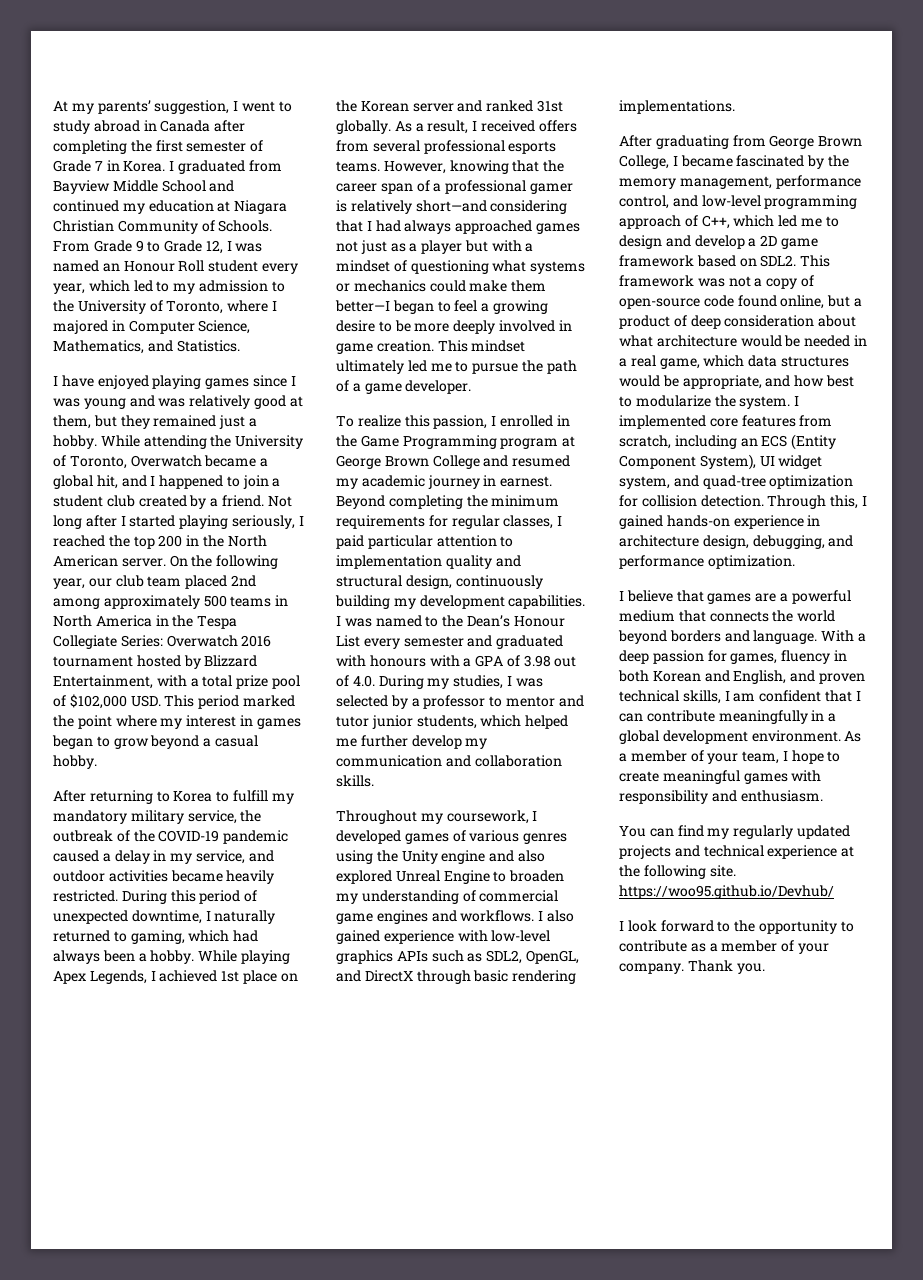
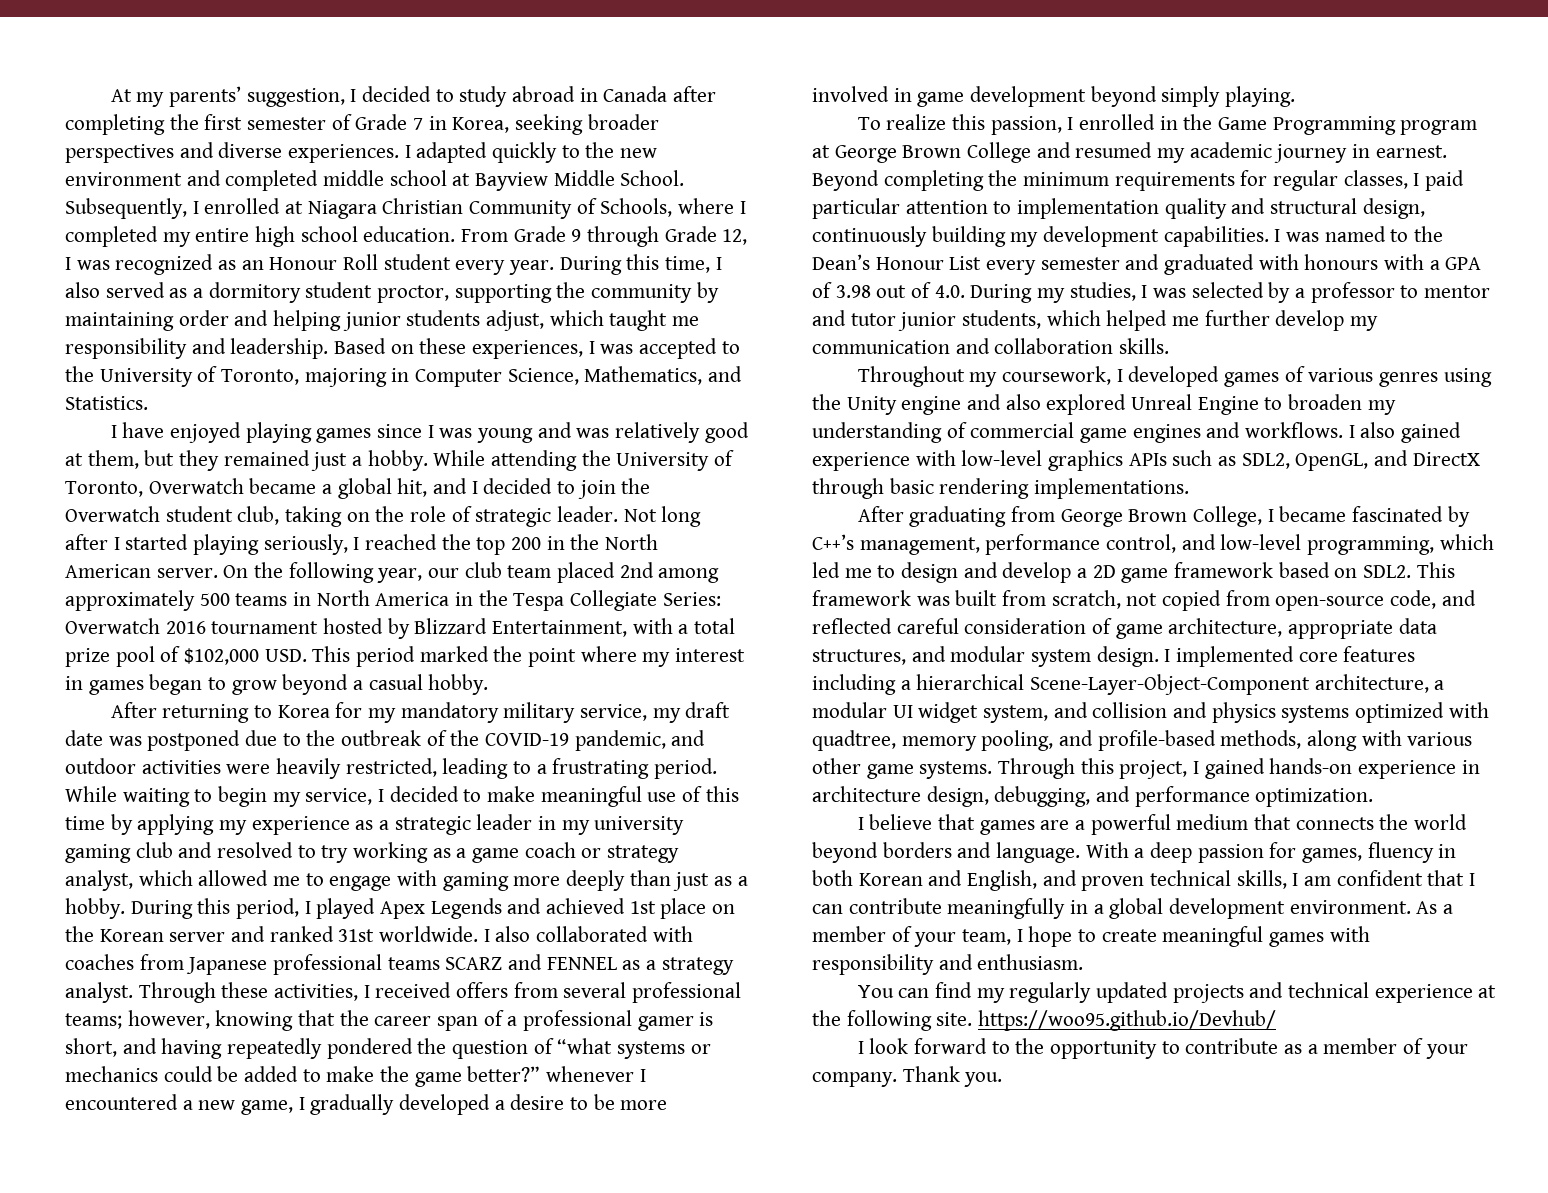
- At my parents’ suggestion, I went to study abroad in Canada after completing the first semester of Grade 7 in Korea. I graduated from Bayview Middle School and continued my education at Niagara Christian Community of Schools.
+ At my parents’ suggestion, I decided to study abroad in Canada after completing the first semester of Grade 7 in Korea, seeking broader perspectives and diverse experiences. I adapted quickly to the new environment and completed middle school at Bayview Middle School. Subsequently, I enrolled at Niagara Christian Community of Schools, where I completed my entire high school education.
- From Grade 9 to Grade 12, I was named an Honour Roll student every year, which led to my admission to the University of Toronto, where I majored in Computer Science, Mathematics, and Statistics.
+ From Grade 9 through Grade 12, I was recognized as an Honour Roll student every year. During this time, I also served as a dormitory student proctor, supporting the community by maintaining order and helping junior students adjust, which taught me responsibility and leadership. Based on these experiences, I was accepted to the University of Toronto, majoring in Computer Science, Mathematics, and Statistics.
- While attending the University of Toronto, Overwatch became a global hit, and I happened to join a student club created by a friend.
+ While attending the University of Toronto, Overwatch became a global hit, and I decided to join the Overwatch student club, taking on the role of strategic leader.
- After returning to Korea to fulfill my mandatory military service, the outbreak of the COVID-19 pandemic caused a delay in my service, and outdoor activities became heavily restricted. During this period of unexpected downtime, I naturally returned to gaming, which had always been a hobby. While playing Apex Legends, I achieved 1st place on the Korean server and ranked 31st globally. As a result, I received offers from several professional esports teams. However, knowing that the career span of a professional gamer is relatively short—and considering that I had always approached games not just as a player but with a mindset of questioning what systems or mechanics could make them better—I began to feel a growing desire to be more deeply involved in game creation. This mindset ultimately led me to pursue the path of a game developer.
+ After returning to Korea for my mandatory military service, my draft date was postponed due to the outbreak of the COVID-19 pandemic, and outdoor activities were heavily restricted, leading to a frustrating period. While waiting to begin my service, I decided to make meaningful use of this time by applying my experience as a strategic leader in my university gaming club and resolved to try working as a game coach or strategy analyst, which allowed me to engage with gaming more deeply than just as a hobby. During this period, I played Apex Legends and achieved 1st place on the Korean server and ranked 31st worldwide. I also collaborated with coaches from Japanese professional teams SCARZ and FENNEL as a strategy analyst. Through these activities, I received offers from several professional teams; however, knowing that the career span of a professional gamer is short, and having repeatedly pondered the question of “what systems or mechanics could be added to make the game better?” whenever I encountered a new game, I gradually developed a desire to be more involved in game development beyond simply playing.
- After graduating from George Brown College, I became fascinated by the memory management, performance control, and low-level programming approach of C++, which led me to design and develop a 2D game framework based on SDL2.
+ After graduating from George Brown College, I became fascinated by C++’s management, performance control, and low-level programming, which led me to design and develop a 2D game framework based on SDL2.
- This framework was not a copy of open-source code found online, but a product of deep consideration about what architecture would be needed in a real game, which data structures would be appropriate, and how best to modularize the system. I implemented core features from scratch, including an ECS (Entity Component System), UI widget system, and quad-tree optimization for collision detection. Through this, I gained hands-on experience in architecture design, debugging, and performance optimization.
+ This framework was built from scratch, not copied from open-source code, and reflected careful consideration of game architecture, appropriate data structures, and modular system design. I implemented core features including a hierarchical Scene-Layer-Object-Component architecture, a modular UI widget system, and collision and physics systems optimized with quadtree, memory pooling, and profile-based methods, along with various other game systems. Through this project, I gained hands-on experience in architecture design, debugging, and performance optimization.

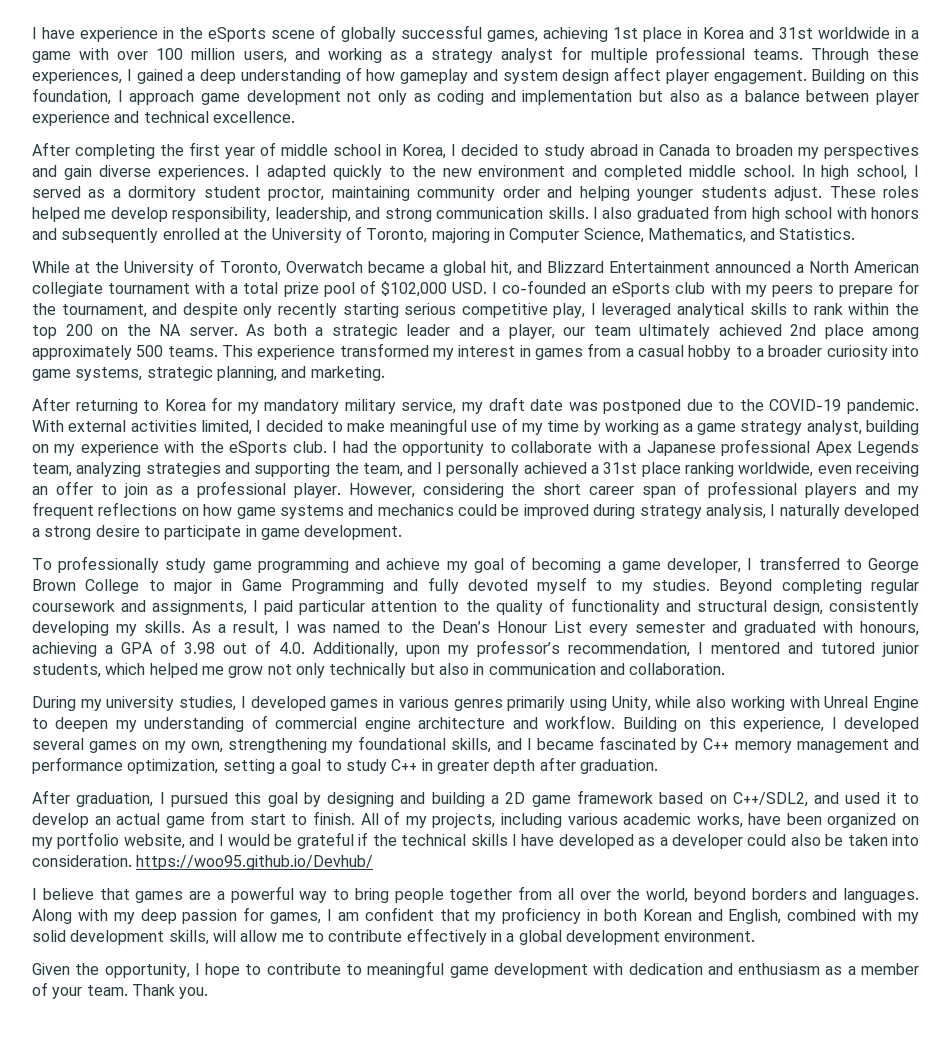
- At my parents’ suggestion, I decided to study abroad in Canada after completing the first semester of Grade 7 in Korea, seeking broader perspectives and diverse experiences.
+ I have experience in the eSports scene of globally successful games, achieving 1st place in Korea and 31st worldwide in a game with over 100 million users, and working as a strategy analyst for multiple professional teams. Through these experiences, I gained a deep understanding of how gameplay and system design affect player engagement. Building on this foundation, I approach game development not only as coding and implementation but also as a balance between player experience and technical excellence.
+ After completing the first year of middle school in Korea, I decided to study abroad in Canada to broaden my perspectives and gain diverse experiences.
- I adapted quickly to the new environment and completed middle school at Bayview Middle School. Subsequently, I enrolled at Niagara Christian Community of Schools, where I completed my entire high school education. From Grade 9 through Grade 12, I was recognized as an Honour Roll student every year. During this time, I also served as a dormitory student proctor, supporting the community by maintaining order and helping junior students adjust, which taught me responsibility and leadership. Based on these experiences, I was accepted to the University of Toronto, majoring in Computer Science, Mathematics, and Statistics.
+ I adapted quickly to the new environment and completed middle school. In high school, I served as a dormitory student proctor, maintaining community order and helping younger students adjust. These roles helped me develop responsibility, leadership, and strong communication skills. I also graduated from high school with honors and subsequently enrolled at the University of Toronto, majoring in Computer Science, Mathematics, and Statistics.
- I have enjoyed playing games since I was young and was relatively good at them, but they remained just a hobby. While attending the University of Toronto, Overwatch became a global hit, and I decided to join the Overwatch student club, taking on the role of strategic leader. Not long after I started playing seriously, I reached the top 200 in the North American server. On the following year, our club team placed 2nd among approximately 500 teams in North America in the Tespa Collegiate Series: Overwatch 2016 tournament hosted by Blizzard Entertainment, with a total prize pool of $102,000 USD. This period marked the point where my interest in games began to grow beyond a casual hobby.
+ While at the University of Toronto, Overwatch became a global hit, and Blizzard Entertainment announced a North American collegiate tournament with a total prize pool of $102,000 USD. I co-founded an eSports club with my peers to prepare for the tournament, and despite only recently starting serious competitive play, I leveraged analytical skills to rank within the top 200 on the NA server. As both a strategic leader and a player, our team ultimately achieved 2nd place among approximately 500 teams. This experience transformed my interest in games from a casual hobby to a broader curiosity into game systems, strategic planning, and marketing.
- After returning to Korea for my mandatory military service, my draft date was postponed due to the outbreak of the COVID-19 pandemic, and outdoor activities were heavily restricted, leading to a frustrating period. While waiting to begin my service, I decided to make meaningful use of this time by applying my experience as a strategic leader in my university gaming club and resolved to try working as a game coach or strategy analyst, which allowed me to engage with gaming more deeply than just as a hobby. During this period, I played Apex Legends and achieved 1st place on the Korean server and ranked 31st worldwide. I also collaborated with coaches from Japanese professional teams SCARZ and FENNEL as a strategy analyst. Through these activities, I received offers from several professional teams; however, knowing that the career span of a professional gamer is short, and having repeatedly pondered the question of “what systems or mechanics could be added to make the game better?” whenever I encountered a new game, I gradually developed a desire to be more involved in game development beyond simply playing.
- To realize this passion, I enrolled in the Game Programming program at George Brown College and resumed my academic journey in earnest. Beyond completing the minimum requirements for regular classes, I paid particular attention to implementation quality and structural design, continuously building my development capabilities. I was named to the Dean’s Honour List every semester and graduated with honours with a GPA of 3.98 out of 4.0. During my studies, I was selected by a professor to mentor and tutor junior students, which helped me further develop my communication and collaboration skills.
- Throughout my coursework, I developed games of various genres using the Unity engine and also explored Unreal Engine to broaden my understanding of commercial game engines and workflows. I also gained experience with low-level graphics APIs such as SDL2, OpenGL, and DirectX through basic rendering implementations.
- After graduating from George Brown College, I became fascinated by C++’s management, performance control, and low-level programming, which led me to design and develop a 2D game framework based on SDL2. This framework was built from scratch, not copied from open-source code, and reflected careful consideration of game architecture, appropriate data structures, and modular system design. I implemented core features including a hierarchical Scene-Layer-Object-Component architecture, a modular UI widget system, and collision and physics systems optimized with quadtree, memory pooling, and profile-based methods, along with various other game systems. Through this project, I gained hands-on experience in architecture design, debugging, and performance optimization.
+ After returning to Korea for my mandatory military service, my draft date was postponed due to the COVID-19 pandemic. With external activities limited, I decided to make meaningful use of my time by working as a game strategy analyst, building on my experience with the eSports club. I had the opportunity to collaborate with a Japanese professional Apex Legends team, analyzing strategies and supporting the team, and I personally achieved a 31st place ranking worldwide, even receiving an offer to join as a professional player. However, considering the short career span of professional players and my frequent reflections on how game systems and mechanics could be improved during strategy analysis, I naturally developed a strong desire to participate in game development.
+ To professionally study game programming and achieve my goal of becoming a game developer, I transferred to George Brown College to major in Game Programming and fully devoted myself to my studies. Beyond completing regular coursework and assignments, I paid particular attention to the quality of functionality and structural design, consistently developing my skills. As a result, I was named to the Dean’s Honour List every semester and graduated with honours, achieving a GPA of 3.98 out of 4.0. Additionally, upon my professor’s recommendation, I mentored and tutored junior students, which helped me grow not only technically but also in communication and collaboration.
+ During my university studies, I developed games in various genres primarily using Unity, while also working with Unreal Engine to deepen my understanding of commercial engine architecture and workflow. Building on this experience, I developed several games on my own, strengthening my foundational skills, and I became fascinated by C++ memory management and performance optimization, setting a goal to study C++ in greater depth after graduation.
+ After graduation, I pursued this goal by designing and building a 2D game framework based on C++/SDL2, and used it to develop an actual game from start to finish. All of my projects, including various academic works, have been organized on my portfolio website, and I would be grateful if the technical skills I have developed as a developer could also be taken into consideration. https://woo95.github.io/Devhub/
- I believe that games are a powerful medium that connects the world beyond borders and language. With a deep passion for games, fluency in both Korean and English, and proven technical skills, I am confident that I can contribute meaningfully in a global development environment. As a member of your team, I hope to create meaningful games with responsibility and enthusiasm.
- You can find my regularly updated projects and technical experience at the following site. https://woo95.github.io/Devhub/
- I look forward to the opportunity to contribute as a member of your company.
+ I believe that games are a powerful way to bring people together from all over the world, beyond borders and languages. Along with my deep passion for games, I am confident that my proficiency in both Korean and English, combined with my solid development skills, will allow me to contribute effectively in a global development environment.
+ Given the opportunity, I hope to contribute to meaningful game development with dedication and enthusiasm as a member of your team.

